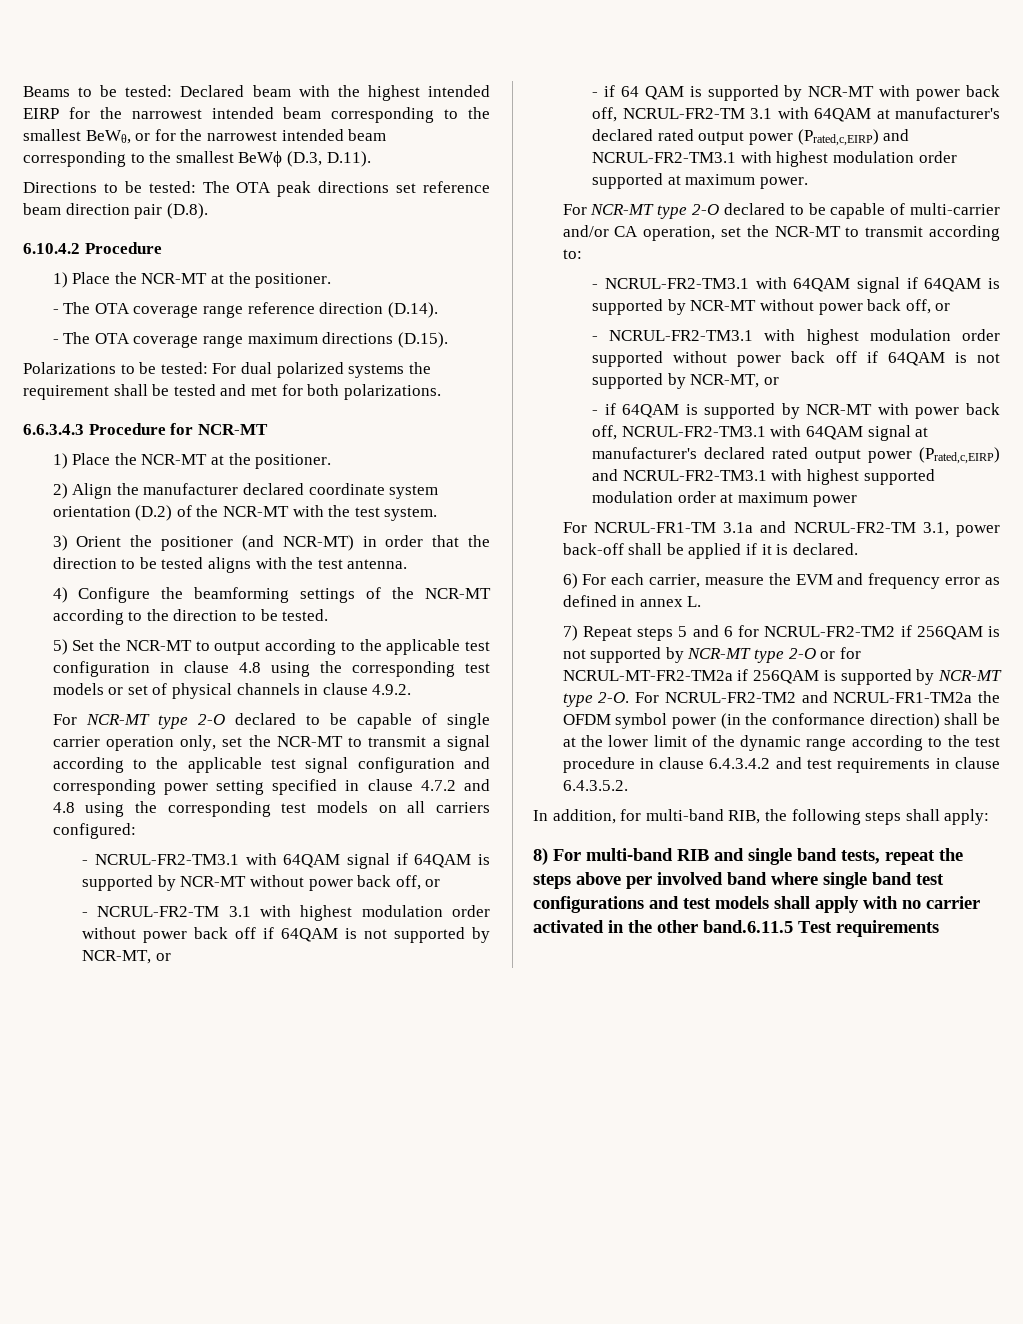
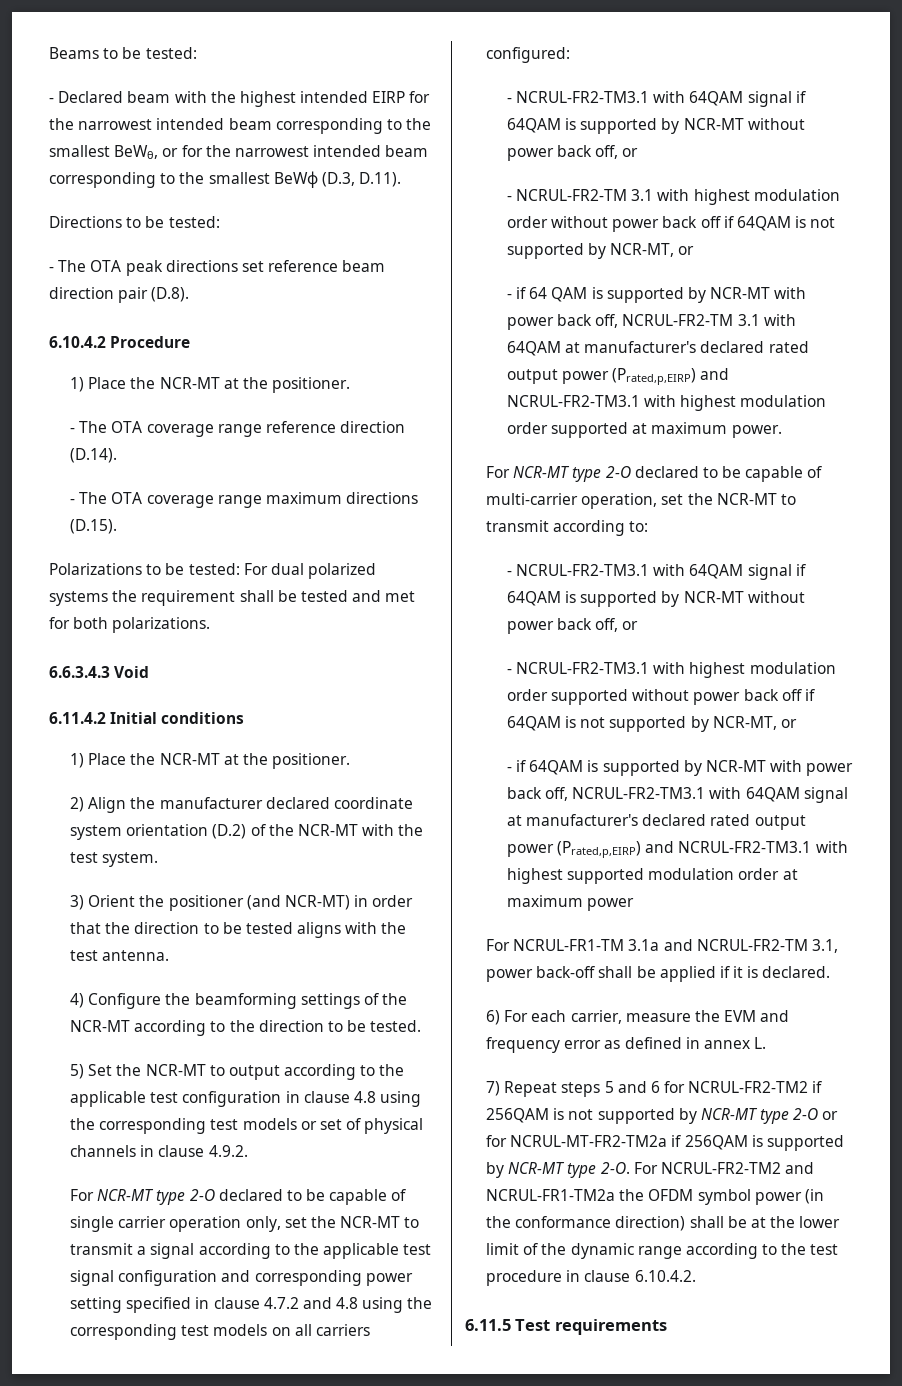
- Beams to be tested: Declared beam with the highest intended EIRP for the narrowest intended beam corresponding to the smallest BeWθ, or for the narrowest intended beam corresponding to the smallest BeWϕ (D.3, D.11).
+ Beams to be tested:
+ - Declared beam with the highest intended EIRP for the narrowest intended beam corresponding to the smallest BeWθ, or for the narrowest intended beam corresponding to the smallest BeWϕ (D.3, D.11).
- Directions to be tested: The OTA peak directions set reference beam direction pair (D.8).
+ Directions to be tested:
+ - The OTA peak directions set reference beam direction pair (D.8).
- 6.6.3.4.3 Procedure for NCR-MT
+ 6.6.3.4.3 Void
+ 6.11.4.2 Initial conditions
- - if 64 QAM is supported by NCR-MT with power back off, NCRUL-FR2-TM 3.1 with 64QAM at manufacturer's declared rated output power (Prated,c,EIRP) and NCRUL-FR2-TM3.1 with highest modulation order supported at maximum power.
+ - if 64 QAM is supported by NCR-MT with power back off, NCRUL-FR2-TM 3.1 with 64QAM at manufacturer's declared rated output power (Prated,p,EIRP) and NCRUL-FR2-TM3.1 with highest modulation order supported at maximum power.
- For NCR-MT type 2-O declared to be capable of multi-carrier and/or CA operation, set the NCR-MT to transmit according to:
+ For NCR-MT type 2-O declared to be capable of multi-carrier operation, set the NCR-MT to transmit according to:
- - if 64QAM is supported by NCR-MT with power back off, NCRUL-FR2-TM3.1 with 64QAM signal at manufacturer's declared rated output power (Prated,c,EIRP) and NCRUL-FR2-TM3.1 with highest supported modulation order at maximum power
+ - if 64QAM is supported by NCR-MT with power back off, NCRUL-FR2-TM3.1 with 64QAM signal at manufacturer's declared rated output power (Prated,p,EIRP) and NCRUL-FR2-TM3.1 with highest supported modulation order at maximum power
- For NCRUL-FR2-TM2 and NCRUL-FR1-TM2a the OFDM symbol power (in the conformance direction) shall be at the lower limit of the dynamic range according to the test procedure in clause 6.4.3.4.2 and test requirements in clause 6.4.3.5.2.
- In addition, for multi-band RIB, the following steps shall apply:
- 8) For multi-band RIB and single band tests, repeat the steps above per involved band where single band test configurations and test models shall apply with no carrier activated in the other band.6.11.5 Test requirements
+ For NCRUL-FR2-TM2 and NCRUL-FR1-TM2a the OFDM symbol power (in the conformance direction) shall be at the lower limit of the dynamic range according to the test procedure in clause 6.10.4.2.
+ 6.11.5 Test requirements

